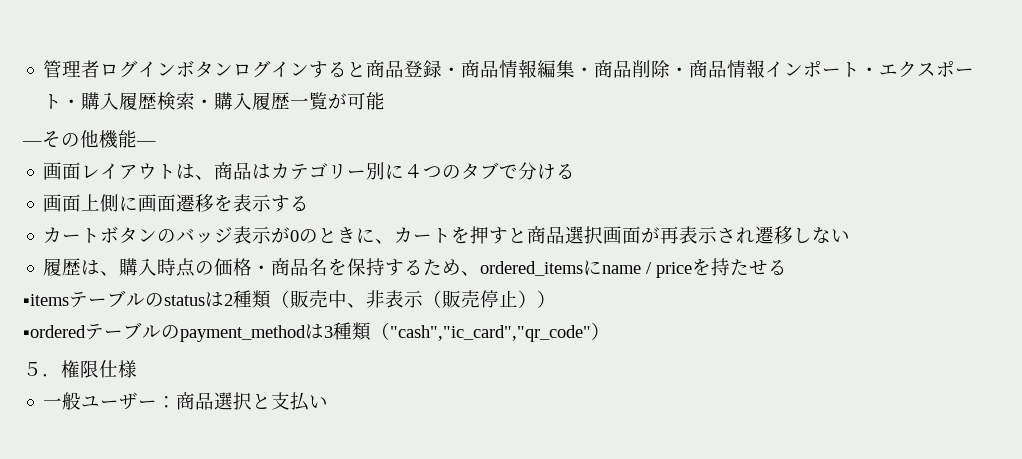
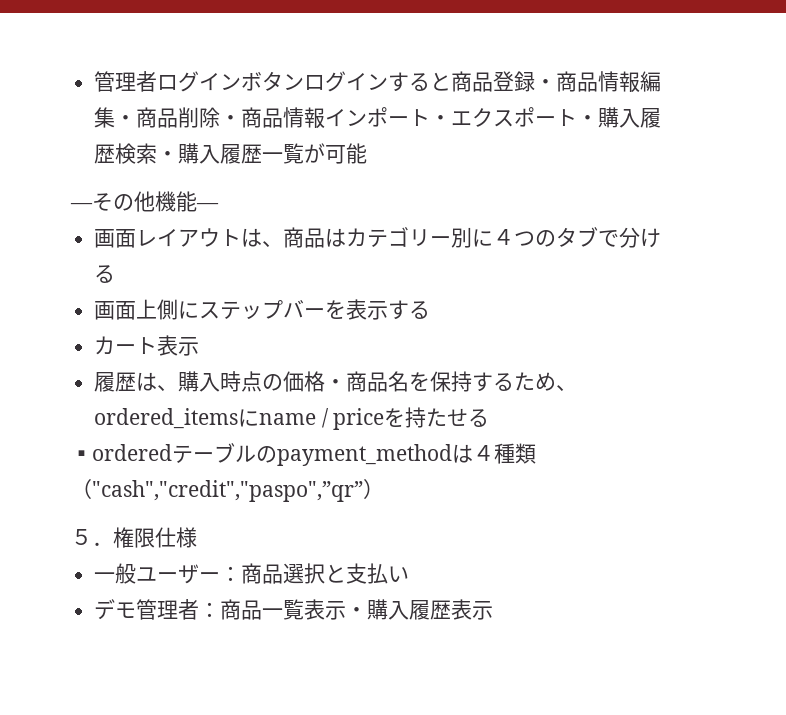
- 画面上側に画面遷移を表示する
+ 画面上側にステップバーを表示する
- カートボタンのバッジ表示が0のときに、カートを押すと商品選択画面が再表示され遷移しない
+ カート表示
- ▪itemsテーブルのstatusは2種類（販売中、非表示（販売停止））
- ▪orderedテーブルのpayment_methodは3種類（"cash","ic_card","qr_code"）
+ ▪orderedテーブルのpayment_methodは４種類（"cash","credit","paspo",”qr”）
+ デモ管理者：商品一覧表示・購入履歴表示

